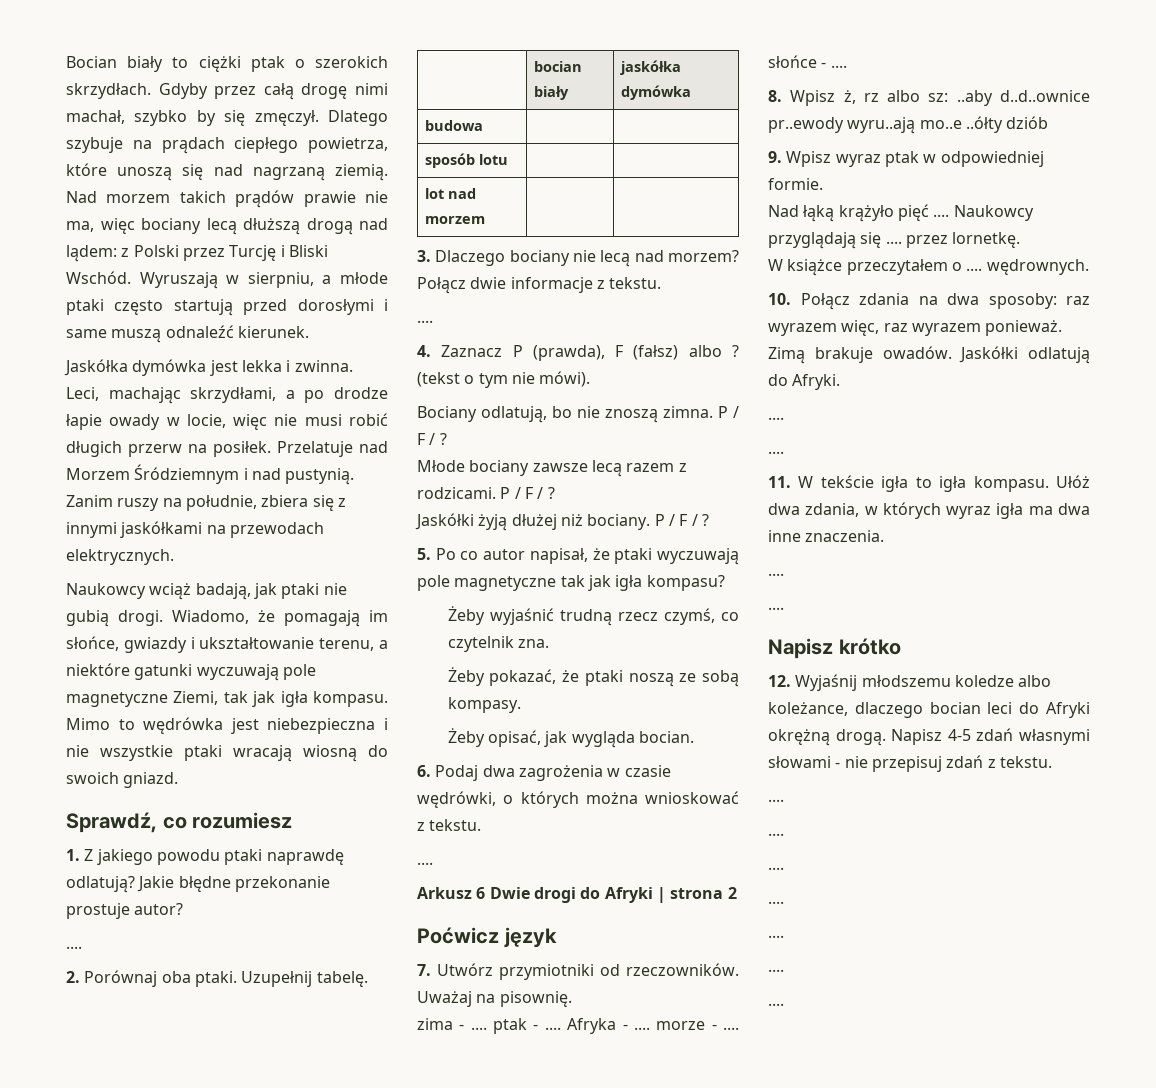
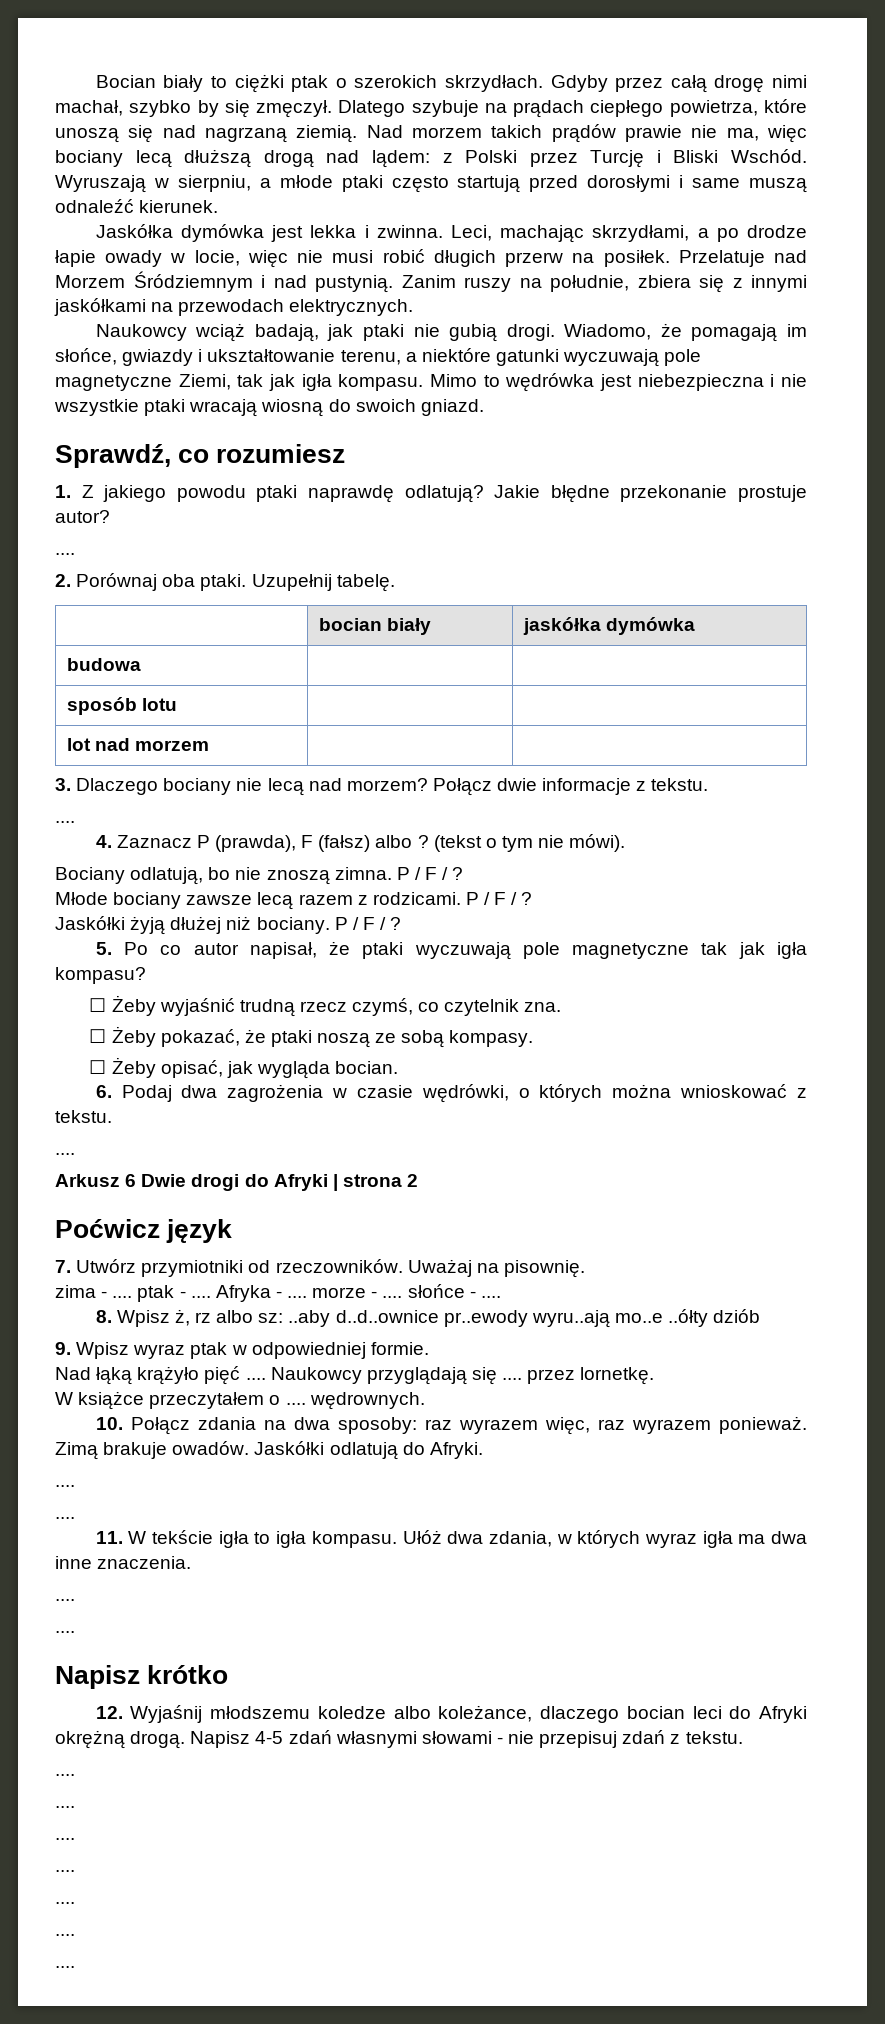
- Żeby wyjaśnić trudną rzecz czymś, co czytelnik zna.
+ ☐ Żeby wyjaśnić trudną rzecz czymś, co czytelnik zna.
- Żeby pokazać, że ptaki noszą ze sobą kompasy.
+ ☐ Żeby pokazać, że ptaki noszą ze sobą kompasy.
- Żeby opisać, jak wygląda bocian.
+ ☐ Żeby opisać, jak wygląda bocian.

